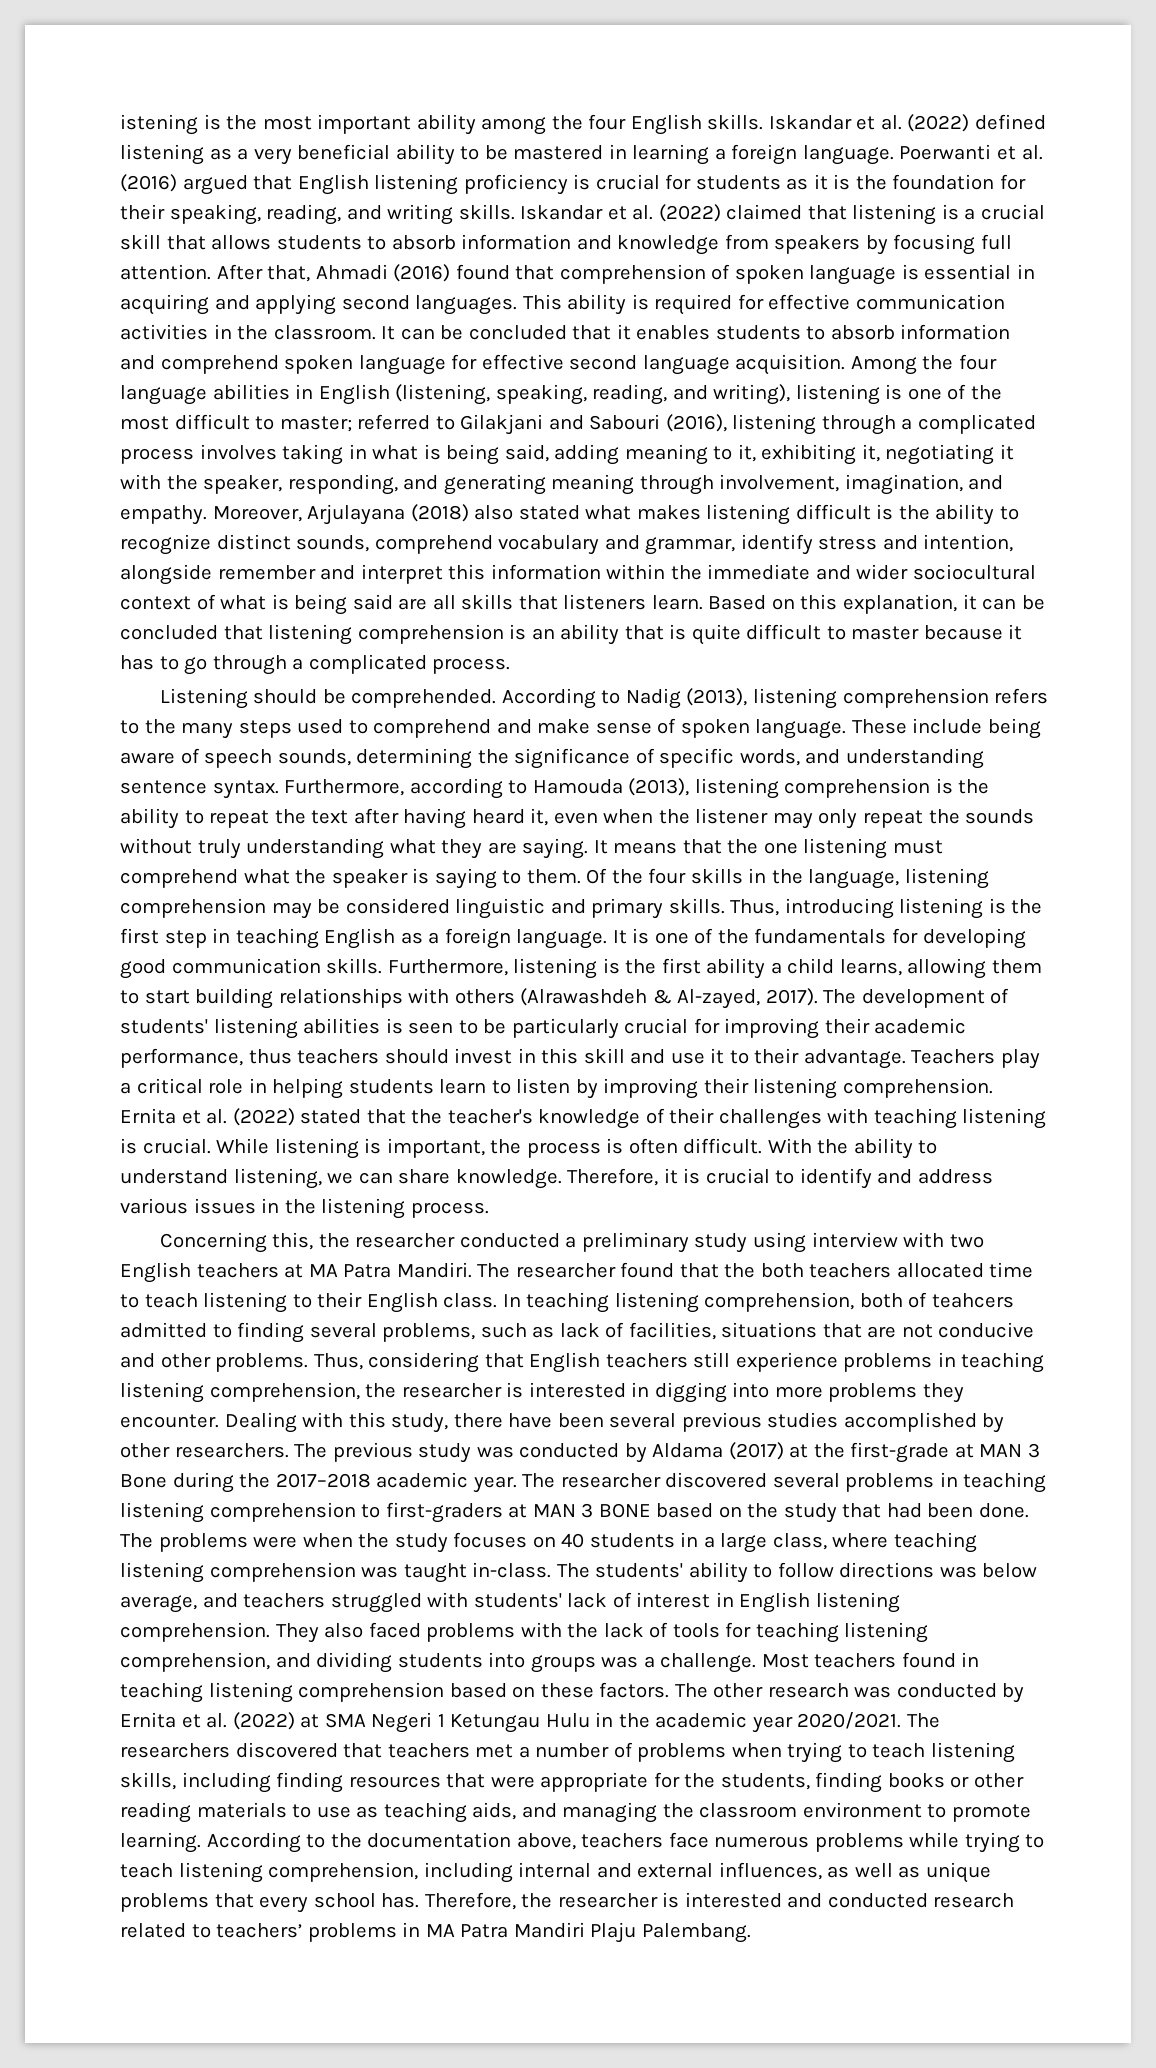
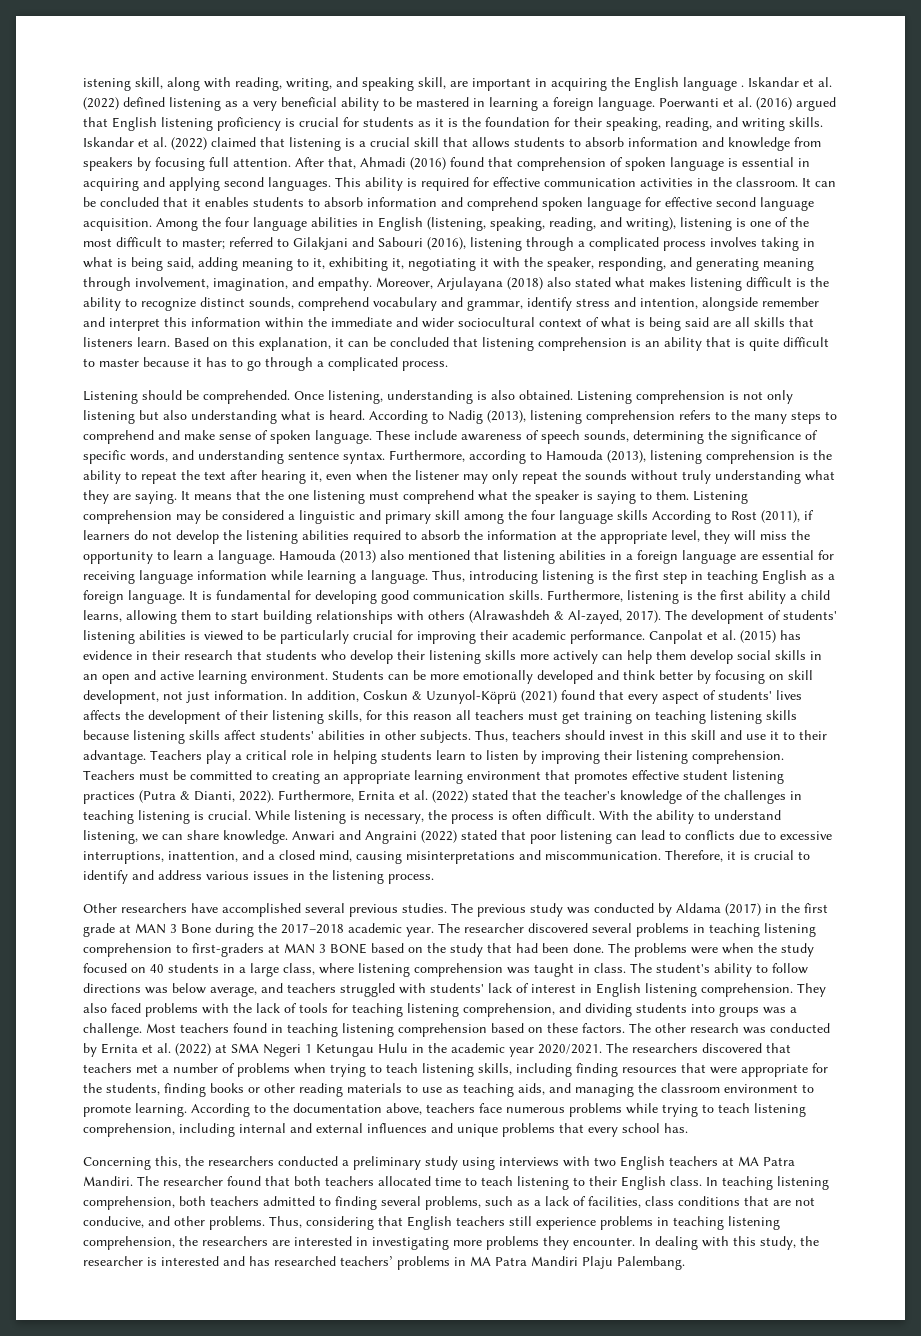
- istening is the most important ability among the four English skills.
+ istening skill, along with reading, writing, and speaking skill, are important in acquiring the English language .
+ Once listening, understanding is also obtained. Listening comprehension is not only listening but also understanding what is heard.
- According to Nadig (2013), listening comprehension refers to the many steps used to comprehend and make sense of spoken language.
+ According to Nadig (2013), listening comprehension refers to the many steps to comprehend and make sense of spoken language.
- These include being aware of speech sounds, determining the significance of specific words, and understanding sentence syntax.
+ These include awareness of speech sounds, determining the significance of specific words, and understanding sentence syntax.
- Furthermore, according to Hamouda (2013), listening comprehension is the ability to repeat the text after having heard it, even when the listener may only repeat the sounds without truly understanding what they are saying.
+ Furthermore, according to Hamouda (2013), listening comprehension is the ability to repeat the text after hearing it, even when the listener may only repeat the sounds without truly understanding what they are saying.
- Of the four skills in the language, listening comprehension may be considered linguistic and primary skills.
+ Listening comprehension may be considered a linguistic and primary skill among the four language skills According to Rost (2011), if learners do not develop the listening abilities required to absorb the information at the appropriate level, they will miss the opportunity to learn a language. Hamouda (2013) also mentioned that listening abilities in a foreign language are essential for receiving language information while learning a language.
- It is one of the fundamentals for developing good communication skills.
+ It is fundamental for developing good communication skills.
- The development of students' listening abilities is seen to be particularly crucial for improving their academic performance, thus teachers should invest in this skill and use it to their advantage.
+ The development of students' listening abilities is viewed to be particularly crucial for improving their academic performance. Canpolat et al. (2015) has evidence in their research that students who develop their listening skills more actively can help them develop social skills in an open and active learning environment. Students can be more emotionally developed and think better by focusing on skill development, not just information. In addition, Coskun & Uzunyol-Köprü (2021) found that every aspect of students' lives affects the development of their listening skills, for this reason all teachers must get training on teaching listening skills because listening skills affect students' abilities in other subjects. Thus, teachers should invest in this skill and use it to their advantage.
- Ernita et al. (2022) stated that the teacher's knowledge of their challenges with teaching listening is crucial.
+ Teachers must be committed to creating an appropriate learning environment that promotes effective student listening practices (Putra & Dianti, 2022). Furthermore, Ernita et al. (2022) stated that the teacher's knowledge of the challenges in teaching listening is crucial.
- While listening is important, the process is often difficult.
+ While listening is necessary, the process is often difficult.
+ Anwari and Angraini (2022) stated that poor listening can lead to conflicts due to excessive interruptions, inattention, and a closed mind, causing misinterpretations and miscommunication.
- Concerning this, the researcher conducted a preliminary study using interview with two English teachers at MA Patra Mandiri. The researcher found that the both teachers allocated time to teach listening to their English class. In teaching listening comprehension, both of teahcers admitted to finding several problems, such as lack of facilities, situations that are not conducive and other problems. Thus, considering that English teachers still experience problems in teaching listening comprehension, the researcher is interested in digging into more problems they encounter. Dealing with this study, there have been several previous studies accomplished by other researchers.
+ Other researchers have accomplished several previous studies.
- The previous study was conducted by Aldama (2017) at the first-grade at MAN 3 Bone during the 2017–2018 academic year.
+ The previous study was conducted by Aldama (2017) in the first grade at MAN 3 Bone during the 2017–2018 academic year.
- The problems were when the study focuses on 40 students in a large class, where teaching listening comprehension was taught in-class. The students' ability to follow directions was below average, and teachers struggled with students' lack of interest in English listening comprehension.
+ The problems were when the study focused on 40 students in a large class, where listening comprehension was taught in class. The student's ability to follow directions was below average, and teachers struggled with students' lack of interest in English listening comprehension.
- According to the documentation above, teachers face numerous problems while trying to teach listening comprehension, including internal and external influences, as well as unique problems that every school has. Therefore, the researcher is interested and conducted research related to teachers’ problems in MA Patra Mandiri Plaju Palembang.
+ According to the documentation above, teachers face numerous problems while trying to teach listening comprehension, including internal and external influences and unique problems that every school has.
+ Concerning this, the researchers conducted a preliminary study using interviews with two English teachers at MA Patra Mandiri. The researcher found that both teachers allocated time to teach listening to their English class. In teaching listening comprehension, both teachers admitted to finding several problems, such as a lack of facilities, class conditions that are not conducive, and other problems. Thus, considering that English teachers still experience problems in teaching listening comprehension, the researchers are interested in investigating more problems they encounter. In dealing with this study, the researcher is interested and has researched teachers’ problems in MA Patra Mandiri Plaju Palembang.

